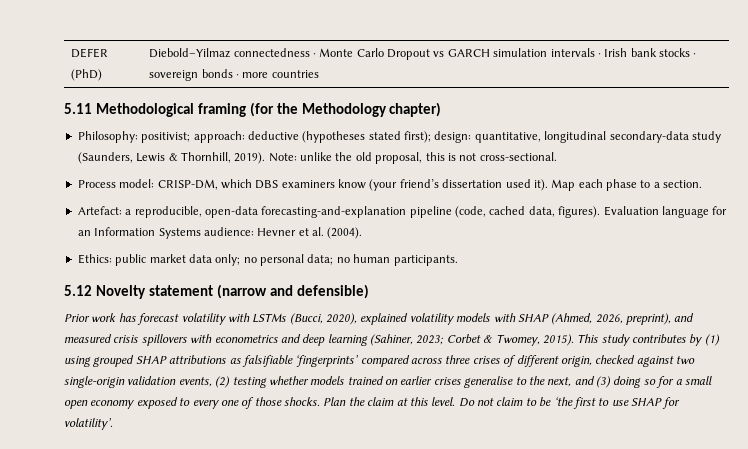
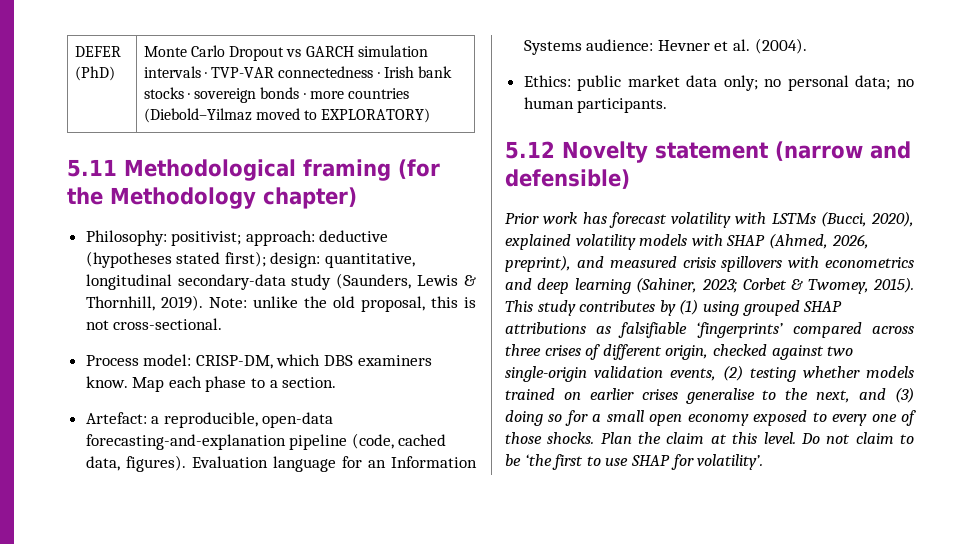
- DEFER (PhD) | Diebold–Yilmaz connectedness · Monte Carlo Dropout vs GARCH simulation intervals · Irish bank stocks · sovereign bonds · more countries
+ DEFER (PhD) | Monte Carlo Dropout vs GARCH simulation intervals · TVP-VAR connectedness · Irish bank stocks · sovereign bonds · more countries (Diebold–Yilmaz moved to EXPLORATORY)
- Process model: CRISP-DM, which DBS examiners know (your friend’s dissertation used it).
+ Process model: CRISP-DM, which DBS examiners know.

